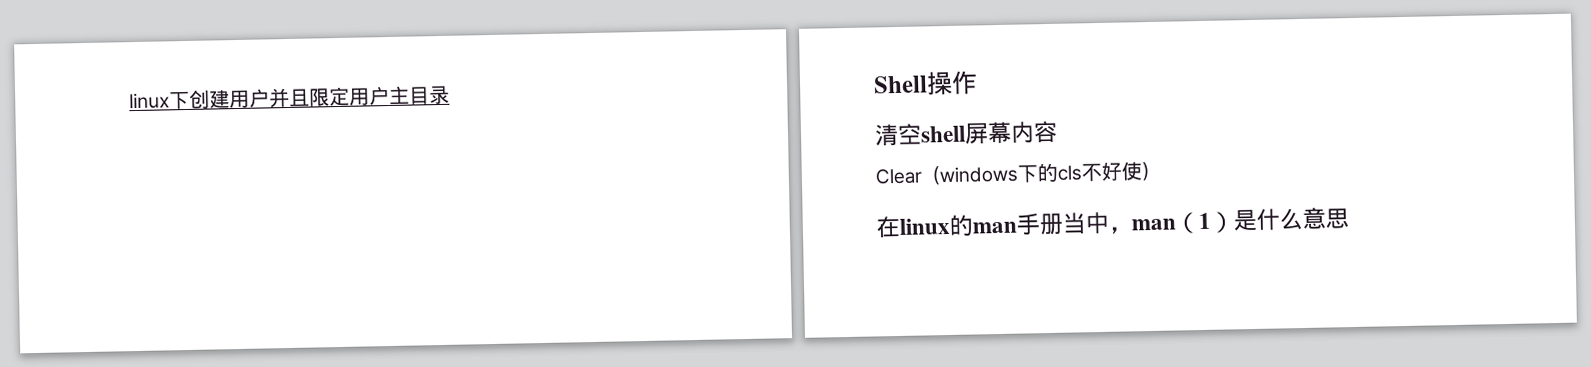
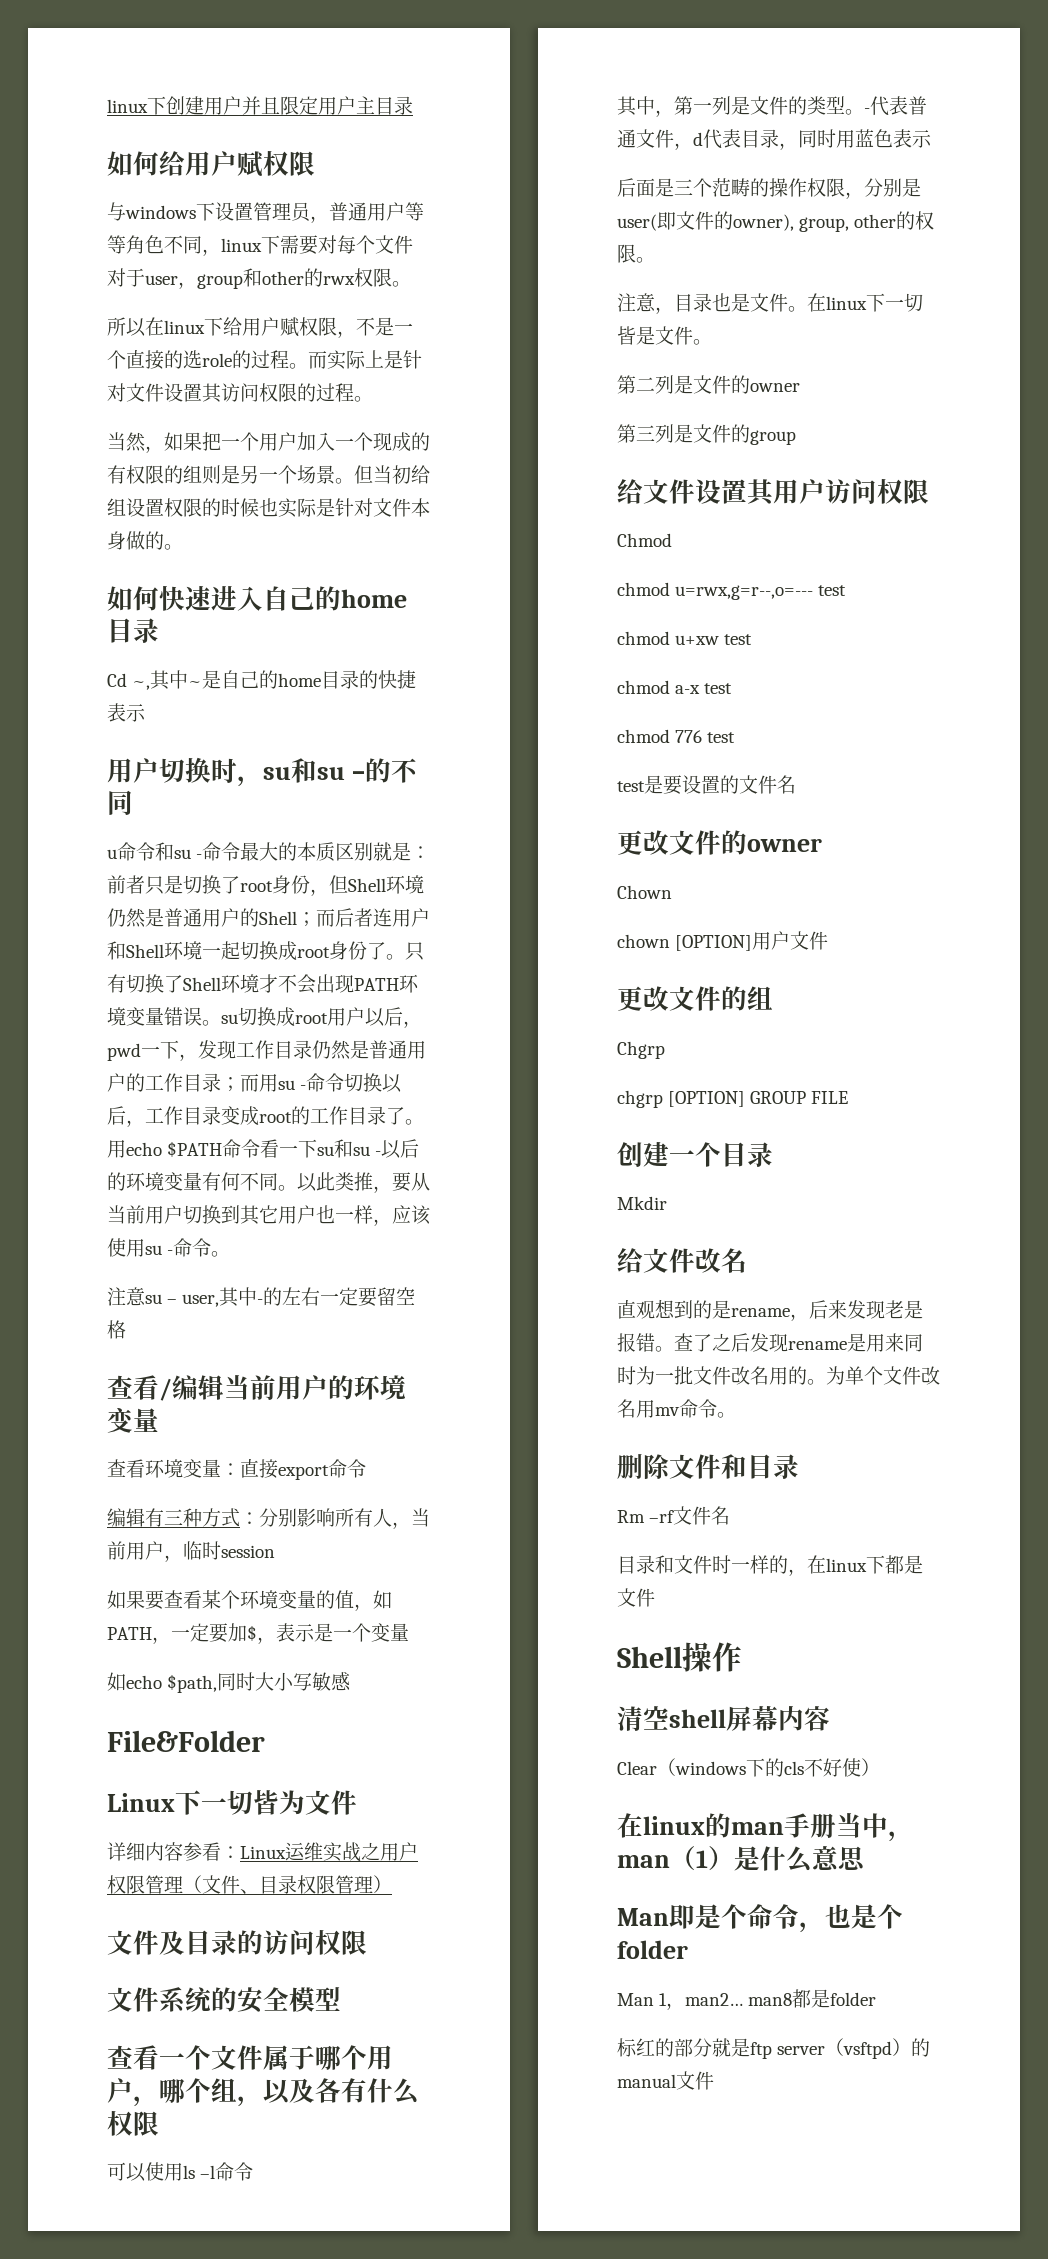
+ 如何给用户赋权限
+ 与windows下设置管理员，普通用户等等角色不同，linux下需要对每个文件对于user，group和other的rwx权限。
+ 所以在linux下给用户赋权限，不是一个直接的选role的过程。而实际上是针对文件设置其访问权限的过程。
+ 当然，如果把一个用户加入一个现成的有权限的组则是另一个场景。但当初给组设置权限的时候也实际是针对文件本身做的。
+ 如何快速进入自己的home目录
+ Cd ~,其中~是自己的home目录的快捷表示
+ 用户切换时，su和su –的不同
+ u命令和su -命令最大的本质区别就是：前者只是切换了root身份，但Shell环境仍然是普通用户的Shell；而后者连用户和Shell环境一起切换成root身份了。只有切换了Shell环境才不会出现PATH环境变量错误。su切换成root用户以后，pwd一下，发现工作目录仍然是普通用户的工作目录；而用su -命令切换以后，工作目录变成root的工作目录了。用echo $PATH命令看一下su和su -以后的环境变量有何不同。以此类推，要从当前用户切换到其它用户也一样，应该使用su -命令。
+ 注意su – user,其中-的左右一定要留空格
+ 查看/编辑当前用户的环境变量
+ 查看环境变量：直接export命令
+ 编辑有三种方式：分别影响所有人，当前用户，临时session
+ 如果要查看某个环境变量的值，如PATH，一定要加$，表示是一个变量
+ 如echo $path,同时大小写敏感
+ File&Folder
+ Linux下一切皆为文件
+ 详细内容参看：Linux运维实战之用户权限管理（文件、目录权限管理）
+ 文件及目录的访问权限
+ 文件系统的安全模型
+ 查看一个文件属于哪个用户，哪个组，以及各有什么权限
+ 可以使用ls –l命令
+ 其中，第一列是文件的类型。-代表普通文件，d代表目录，同时用蓝色表示
+ 后面是三个范畴的操作权限，分别是user(即文件的owner), group, other的权限。
+ 注意，目录也是文件。在linux下一切皆是文件。
+ 第二列是文件的owner
+ 第三列是文件的group
+ 给文件设置其用户访问权限
+ Chmod
+ chmod u=rwx,g=r--,o=--- test
+ chmod u+xw test
+ chmod a-x test
+ chmod 776 test
+ test是要设置的文件名
+ 更改文件的owner
+ Chown
+ chown [OPTION]用户文件
+ 更改文件的组
+ Chgrp
+ chgrp [OPTION] GROUP FILE
+ 创建一个目录
+ Mkdir
+ 给文件改名
+ 直观想到的是rename，后来发现老是报错。查了之后发现rename是用来同时为一批文件改名用的。为单个文件改名用mv命令。
+ 删除文件和目录
+ Rm –rf文件名
+ 目录和文件时一样的，在linux下都是文件
+ Man即是个命令，也是个folder
+ Man 1，man2… man8都是folder
+ 标红的部分就是ftp server（vsftpd）的manual文件

